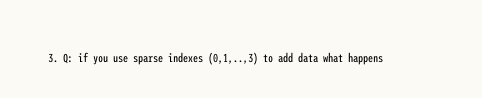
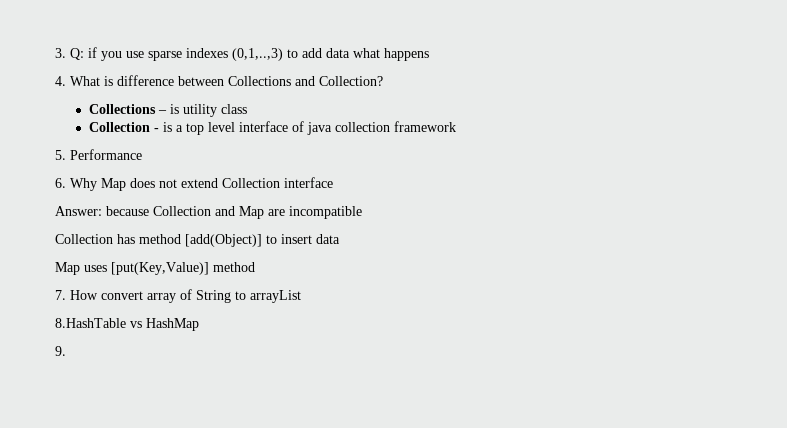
+ 4. What is difference between Collections and Collection?
+ Collections – is utility class
+ Collection - is a top level interface of java collection framework
+ 5. Performance
+ 6. Why Map does not extend Collection interface
+ Answer: because Collection and Map are incompatible
+ Collection has method [add(Object)] to insert data
+ Map uses [put(Key,Value)] method
+ 7. How convert array of String to arrayList
+ 8.HashTable vs HashMap
+ 9.

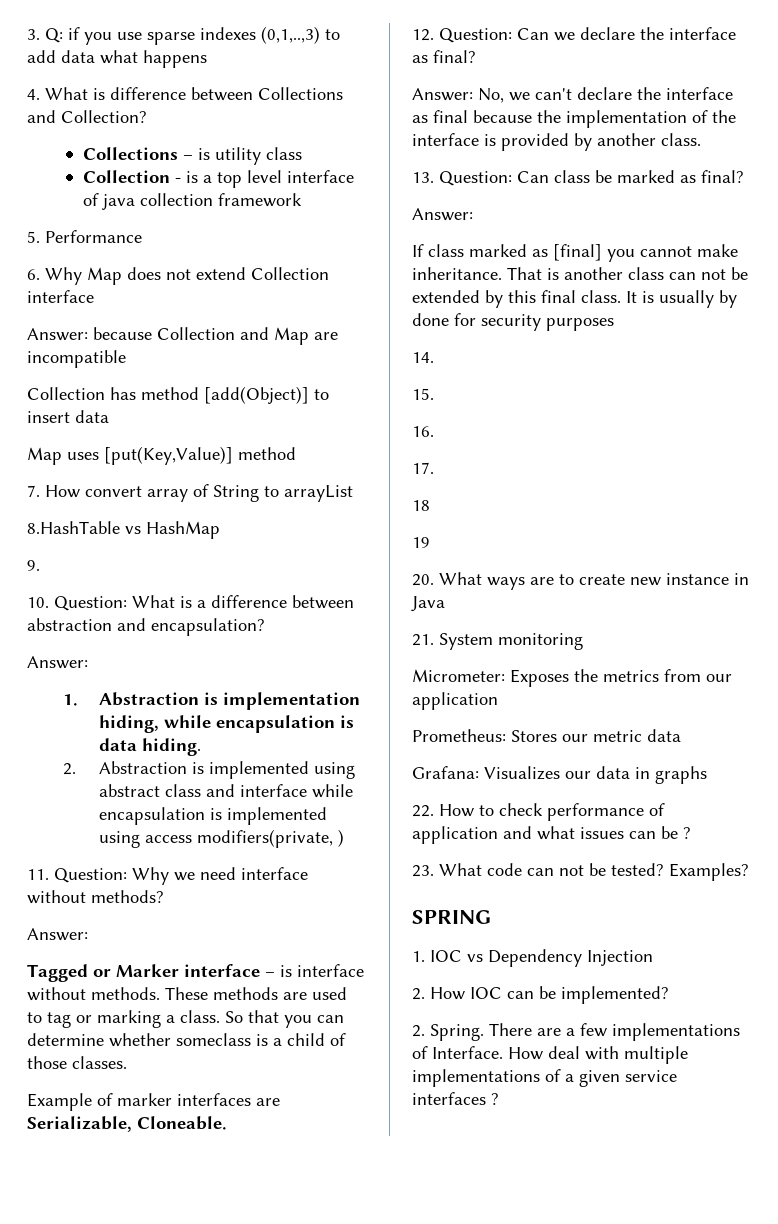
+ 10. Question: What is a difference between abstraction and encapsulation?
+ Answer:
+ 1. Abstraction is implementation hiding, while encapsulation is data hiding.
+ 2. Abstraction is implemented using abstract class and interface while encapsulation is implemented using access modifiers(private, )
+ 11. Question: Why we need interface without methods?
+ Answer:
+ Tagged or Marker interface – is interface without methods. These methods are used to tag or marking a class. So that you can determine whether someclass is a child of those classes.
+ Example of marker interfaces are Serializable, Cloneable.
+ 12. Question: Can we declare the interface as final?
+ Answer: No, we can't declare the interface as final because the implementation of the interface is provided by another class.
+ 13. Question: Can class be marked as final?
+ Answer:
+ If class marked as [final] you cannot make inheritance. That is another class can not be extended by this final class. It is usually by done for security purposes
+ 14.
+ 15.
+ 16.
+ 17.
+ 18
+ 19
+ 20. What ways are to create new instance in Java
+ 21. System monitoring
+ Micrometer: Exposes the metrics from our application
+ Prometheus: Stores our metric data
+ Grafana: Visualizes our data in graphs
+ 22. How to check performance of application and what issues can be ?
+ 23. What code can not be tested? Examples?
+ SPRING
+ 1. IOC vs Dependency Injection
+ 2. How IOC can be implemented?
+ 2. Spring. There are a few implementations of Interface. How deal with multiple implementations of a given service interfaces ?

